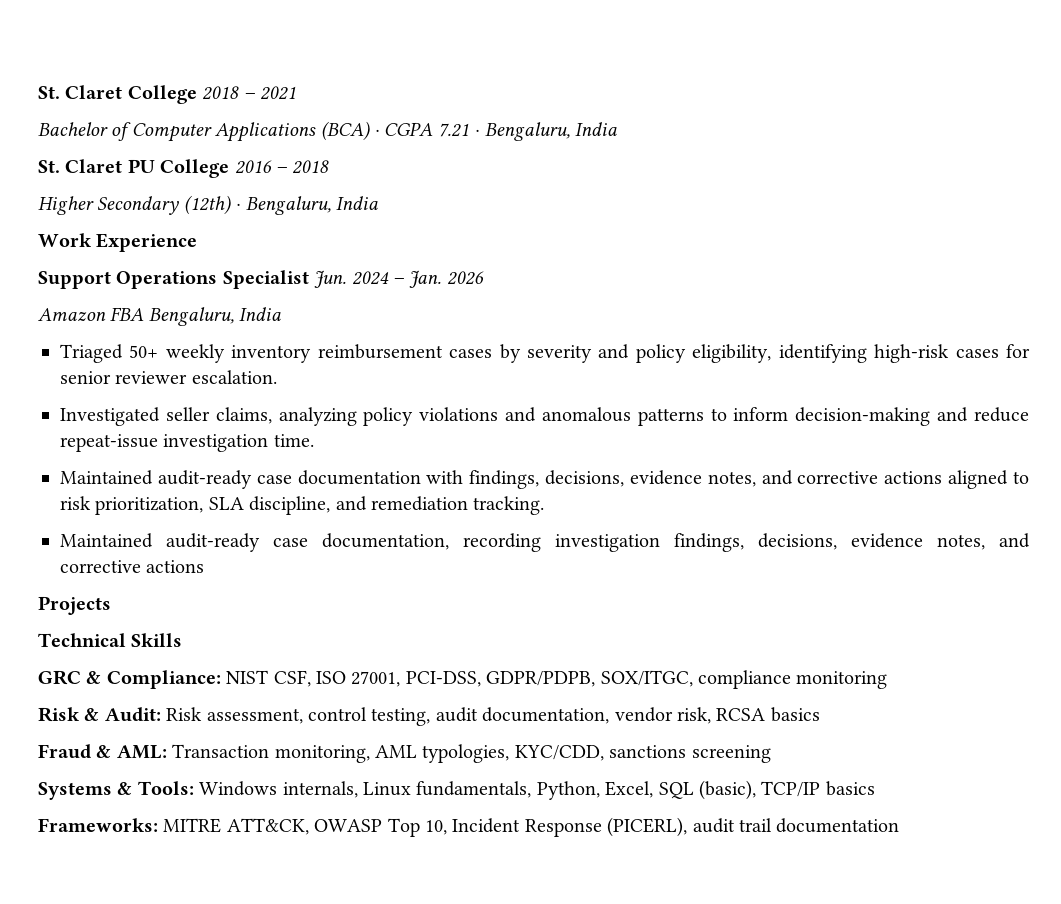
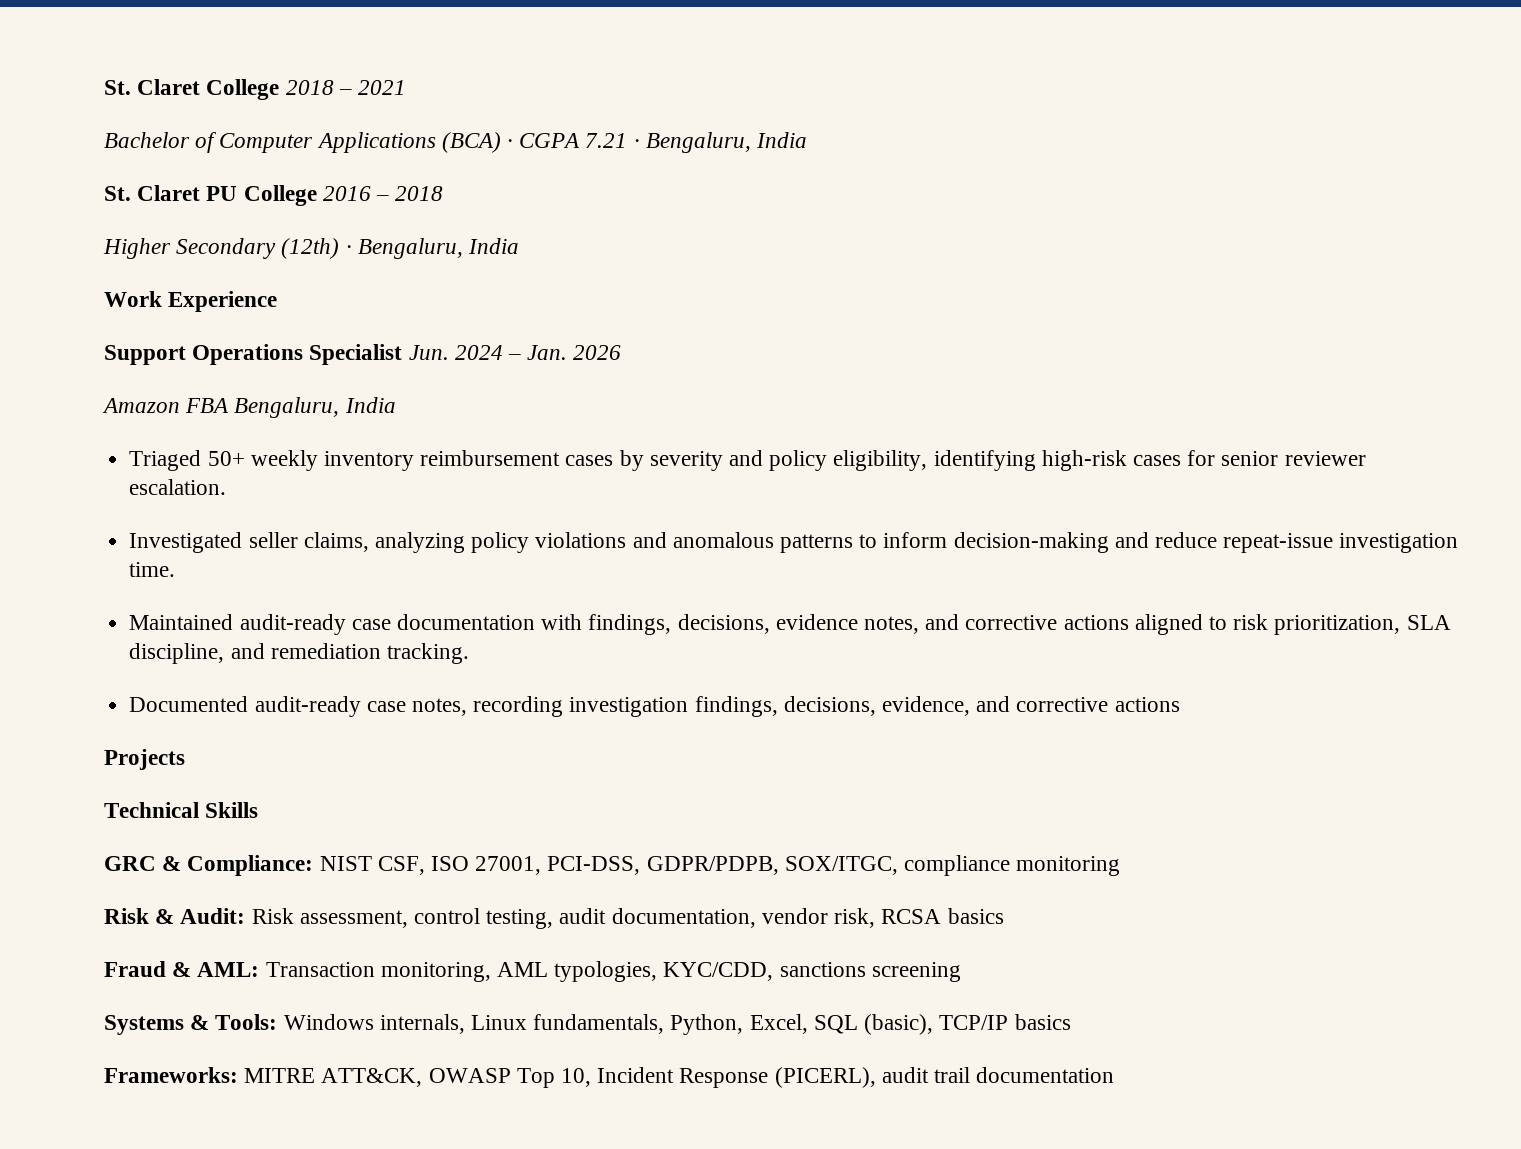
- Maintained audit-ready case documentation, recording investigation findings, decisions, evidence notes, and corrective actions
+ Documented audit-ready case notes, recording investigation findings, decisions, evidence, and corrective actions

